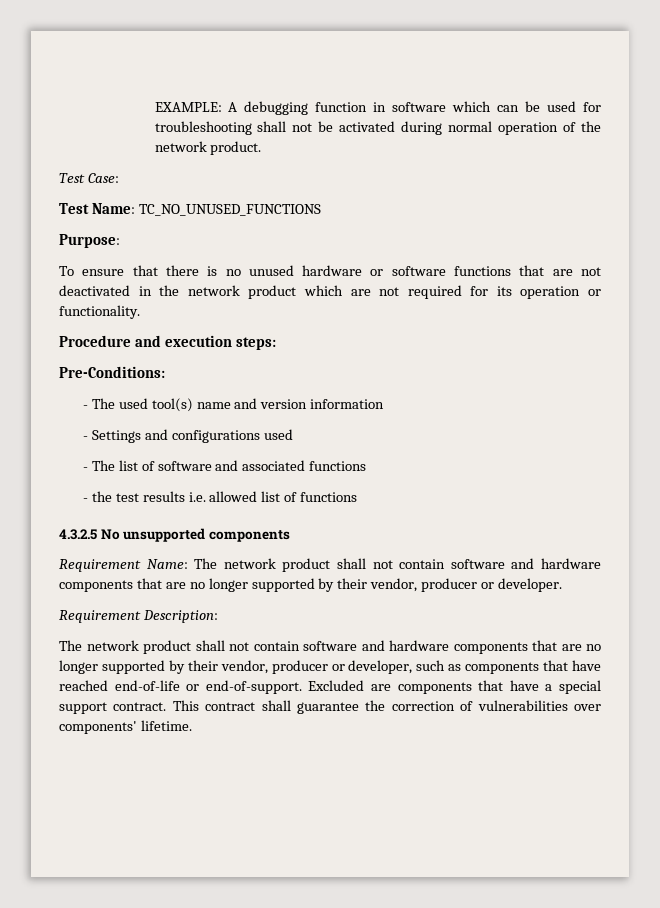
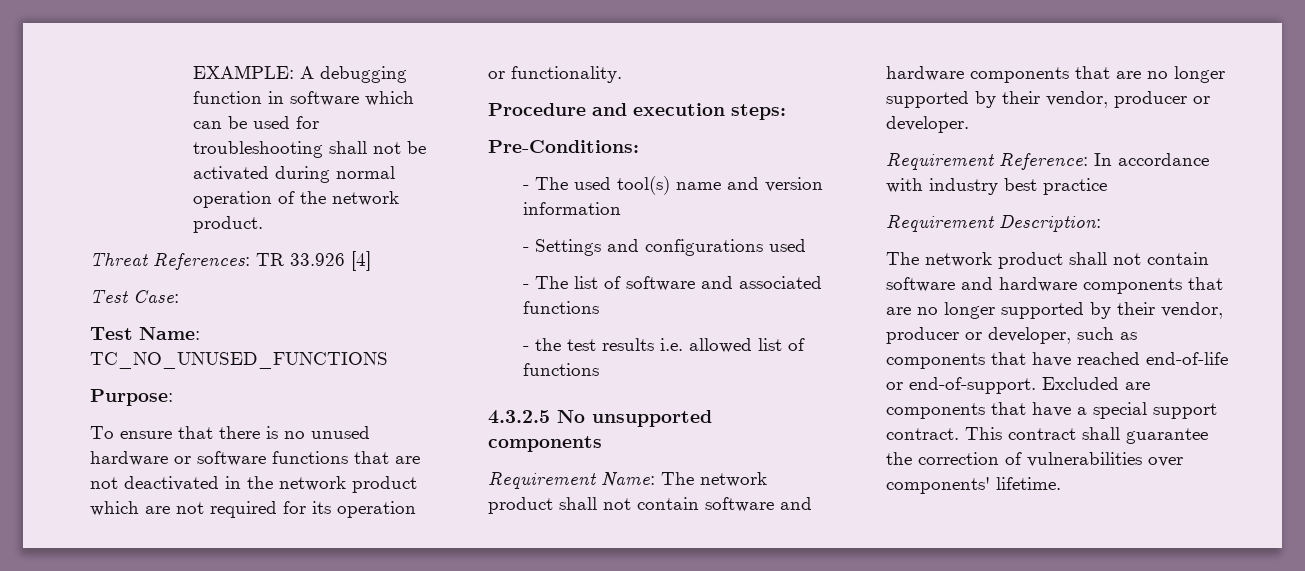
+ Threat References: TR 33.926 [4]
+ Requirement Reference: In accordance with industry best practice

